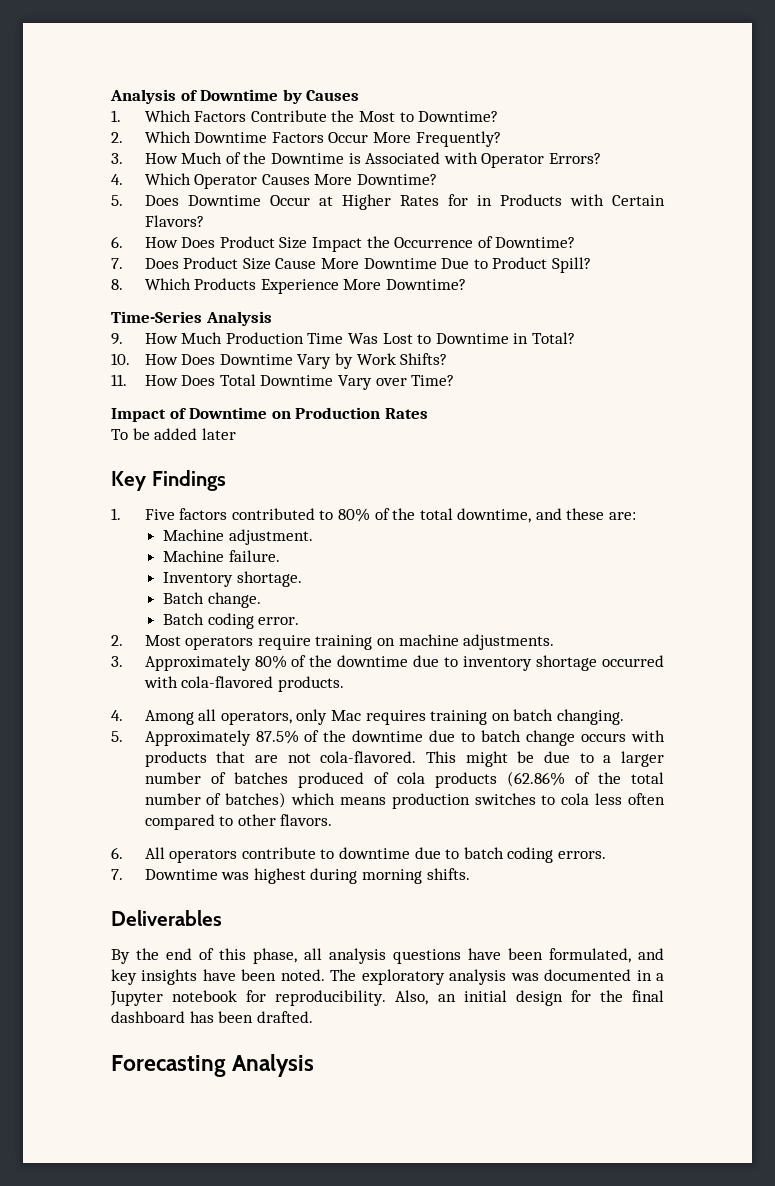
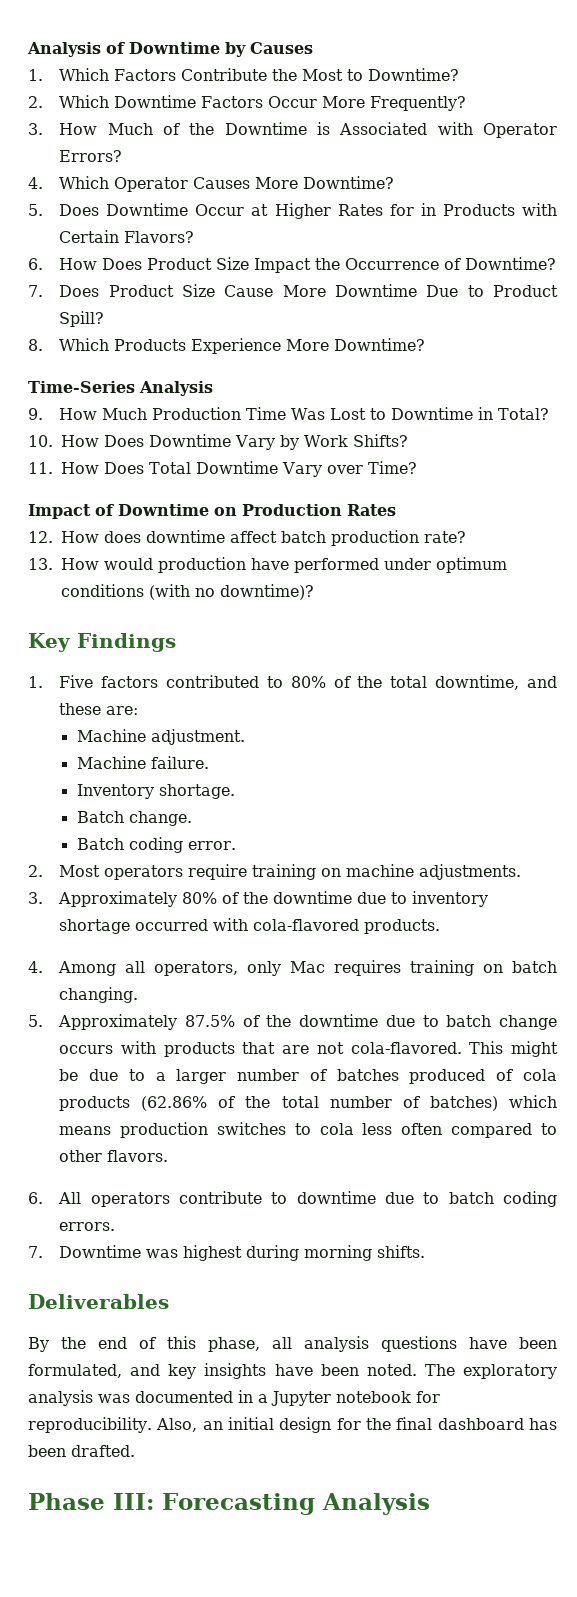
- To be added later
+ 12. How does downtime affect batch production rate?
+ 13. How would production have performed under optimum conditions (with no downtime)?
- Forecasting Analysis
+ Phase III: Forecasting Analysis

